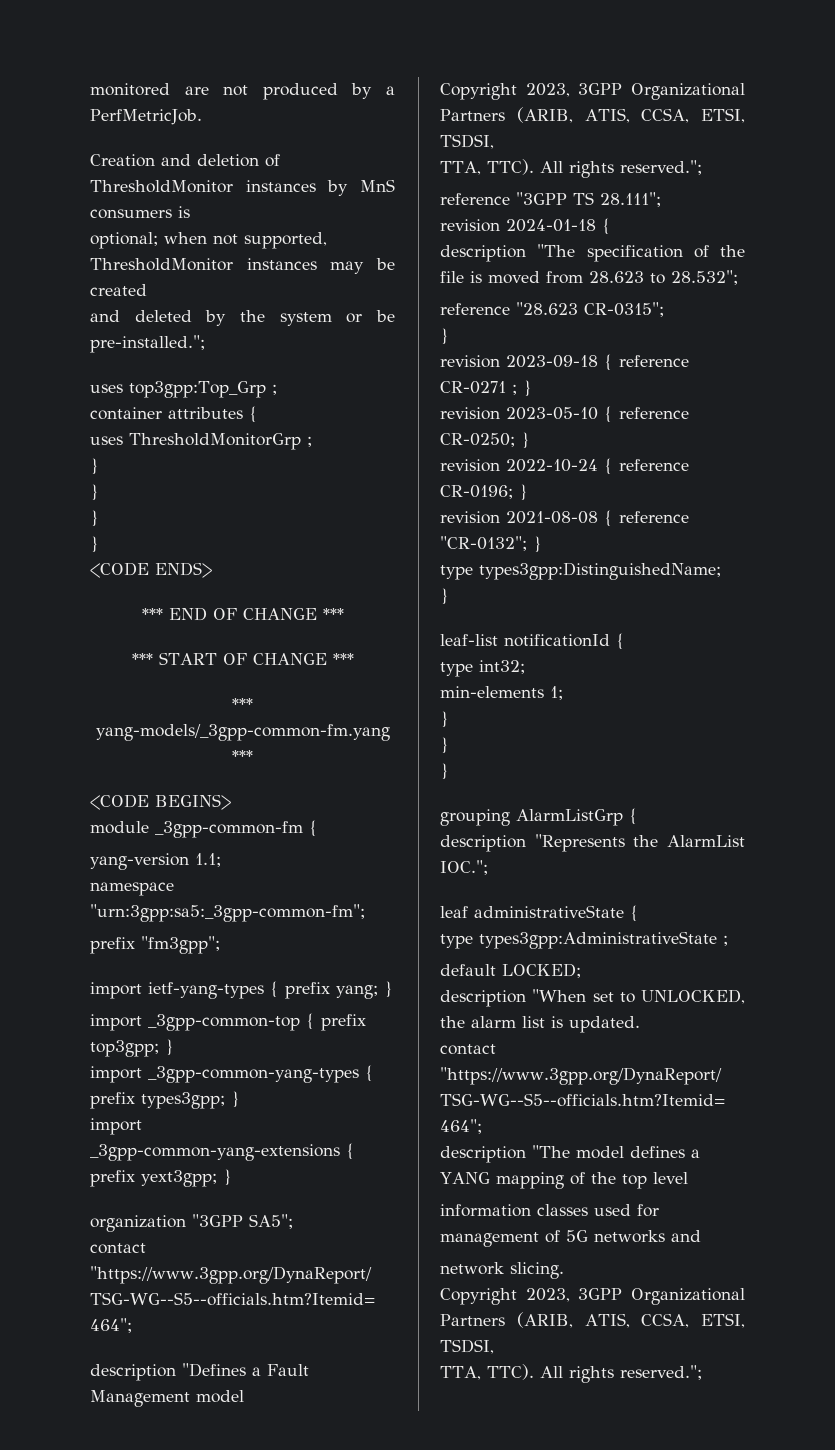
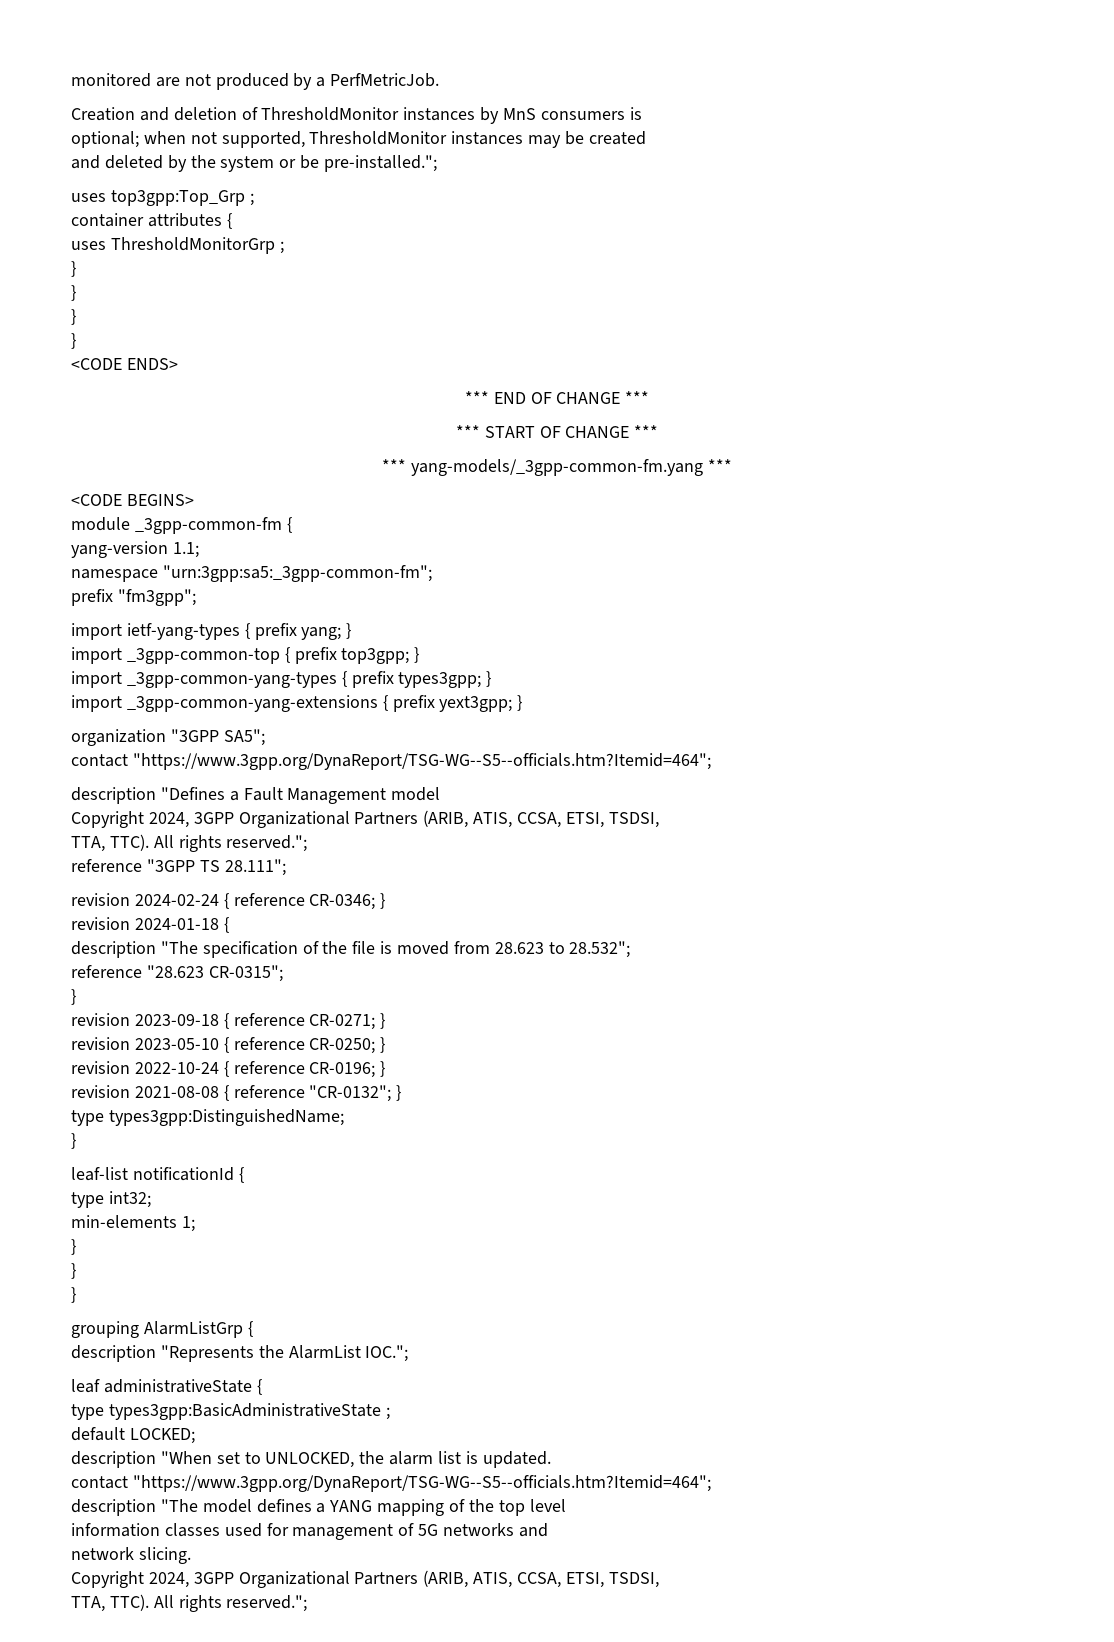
  description "Defines a Fault Management model
- Copyright 2023, 3GPP Organizational Partners (ARIB, ATIS, CCSA, ETSI, TSDSI,
+ Copyright 2024, 3GPP Organizational Partners (ARIB, ATIS, CCSA, ETSI, TSDSI,
+ revision 2024-02-24 { reference CR-0346; }
- revision 2023-09-18 { reference CR-0271 ; }
+ revision 2023-09-18 { reference CR-0271; }
- type types3gpp:AdministrativeState ;
+ type types3gpp:BasicAdministrativeState ;
  network slicing.
- Copyright 2023, 3GPP Organizational Partners (ARIB, ATIS, CCSA, ETSI, TSDSI,
+ Copyright 2024, 3GPP Organizational Partners (ARIB, ATIS, CCSA, ETSI, TSDSI,

